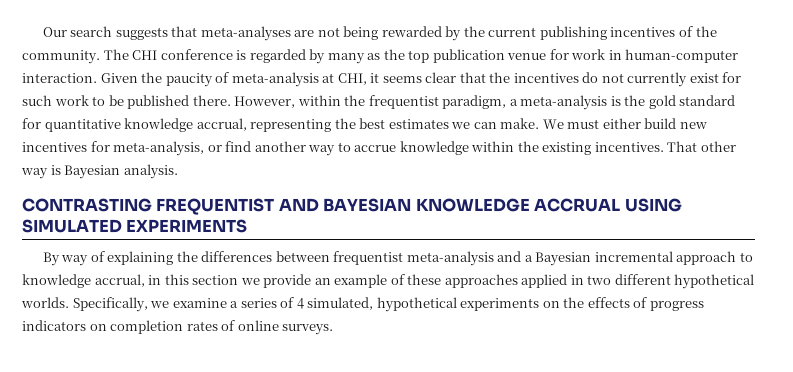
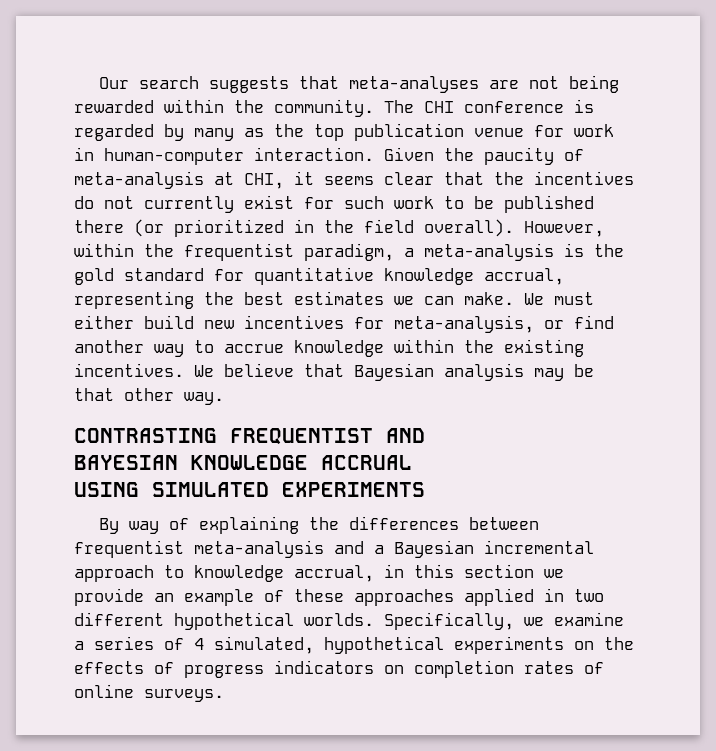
- Our search suggests that meta-analyses are not being rewarded by the current publishing incentives of the community.
+ Our search suggests that meta-analyses are not being rewarded within the community.
- Given the paucity of meta-analysis at CHI, it seems clear that the incentives do not currently exist for such work to be published there.
+ Given the paucity of meta-analysis at CHI, it seems clear that the incentives do not currently exist for such work to be published there (or prioritized in the field overall).
- That other way is Bayesian analysis.
+ We believe that Bayesian analysis may be that other way.
- CONTRASTING FREQUENTIST AND BAYESIAN KNOWLEDGE ACCRUAL USING SIMULATED EXPERIMENTS
+ CONTRASTING FREQUENTIST AND
+ BAYESIAN KNOWLEDGE ACCRUAL
+ USING SIMULATED EXPERIMENTS

